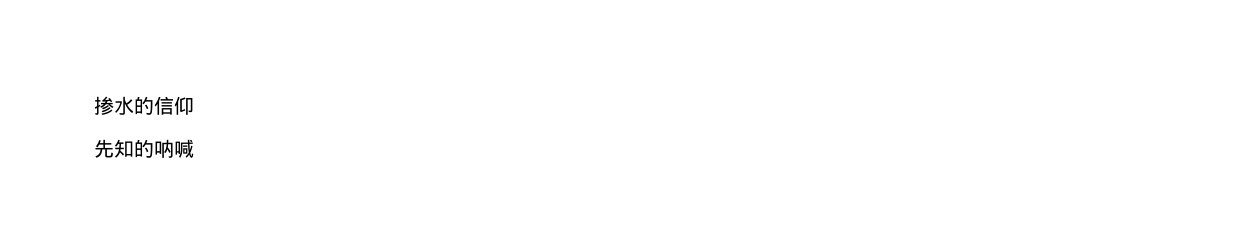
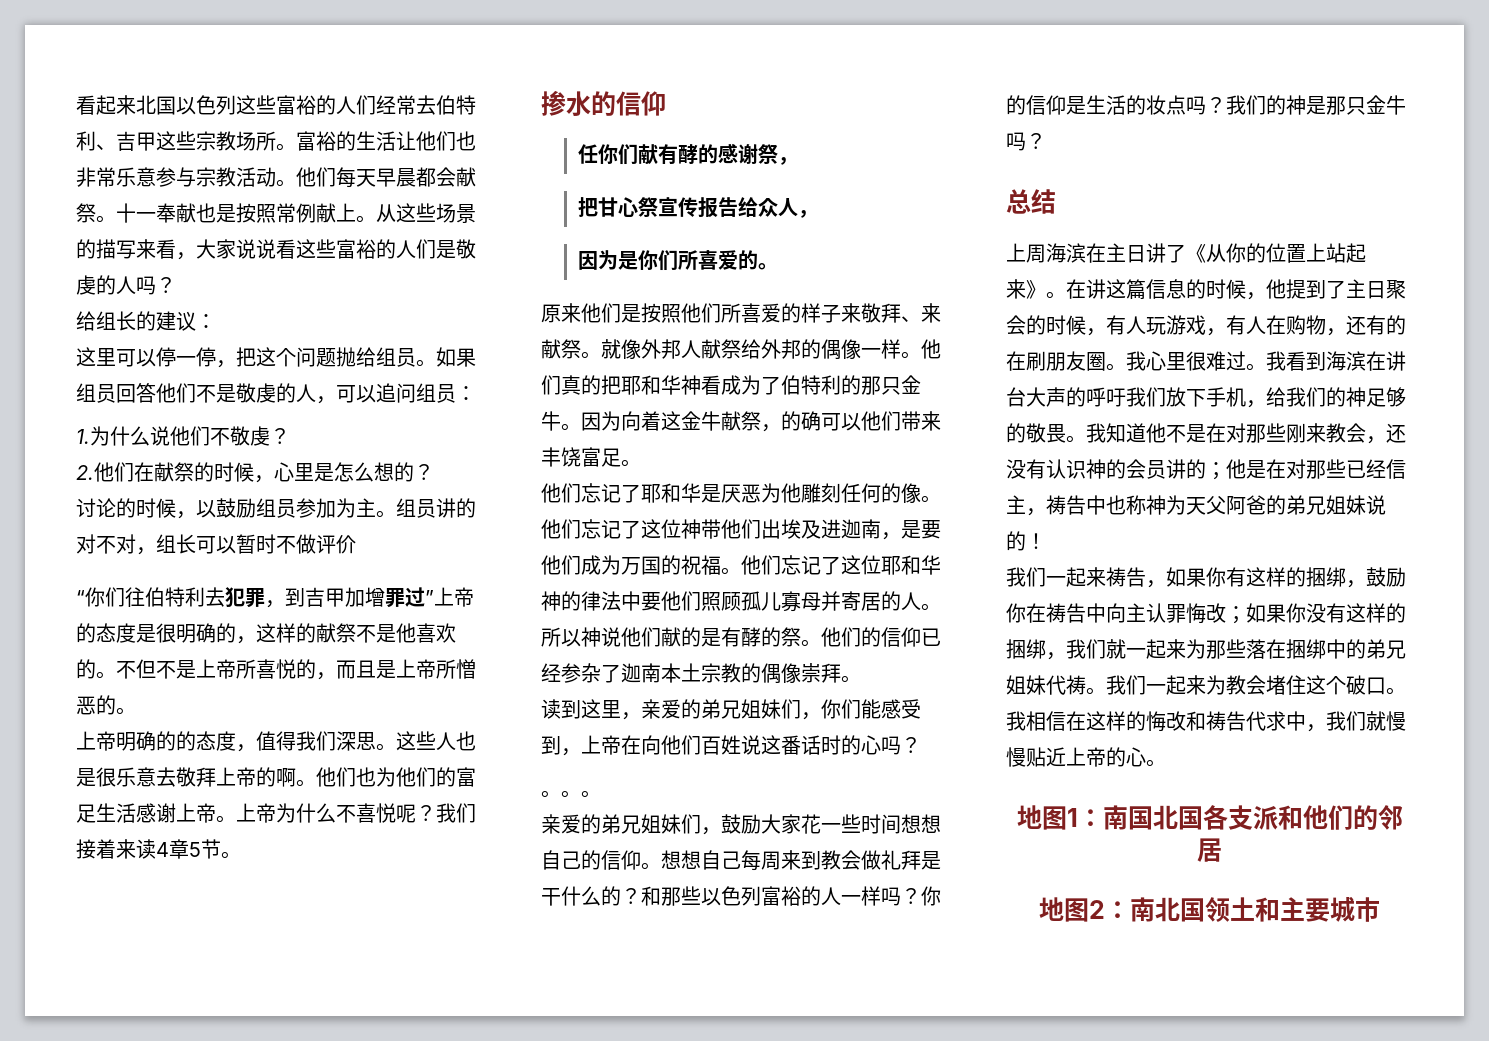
+ 看起来北国以色列这些富裕的人们经常去伯特利、吉甲这些宗教场所。富裕的生活让他们也非常乐意参与宗教活动。他们每天早晨都会献祭。十一奉献也是按照常例献上。从这些场景的描写来看，大家说说看这些富裕的人们是敬虔的人吗？
+ 给组长的建议：
+ 这里可以停一停，把这个问题抛给组员。如果组员回答他们不是敬虔的人，可以追问组员：
+ 1.为什么说他们不敬虔？
+ 2.他们在献祭的时候，心里是怎么想的？
+ 讨论的时候，以鼓励组员参加为主。组员讲的对不对，组长可以暂时不做评价
+ “你们往伯特利去犯罪，到吉甲加增罪过”上帝的态度是很明确的，这样的献祭不是他喜欢的。不但不是上帝所喜悦的，而且是上帝所憎恶的。
+ 上帝明确的的态度，值得我们深思。这些人也是很乐意去敬拜上帝的啊。他们也为他们的富足生活感谢上帝。上帝为什么不喜悦呢？我们接着来读4章5节。
  掺水的信仰
- 先知的呐喊
+ 任你们献有酵的感谢祭，
+ 把甘心祭宣传报告给众人，
+ 因为是你们所喜爱的。
+ 原来他们是按照他们所喜爱的样子来敬拜、来献祭。就像外邦人献祭给外邦的偶像一样。他们真的把耶和华神看成为了伯特利的那只金牛。因为向着这金牛献祭，的确可以他们带来丰饶富足。
+ 他们忘记了耶和华是厌恶为他雕刻任何的像。他们忘记了这位神带他们出埃及进迦南，是要他们成为万国的祝福。他们忘记了这位耶和华神的律法中要他们照顾孤儿寡母并寄居的人。所以神说他们献的是有酵的祭。他们的信仰已经参杂了迦南本土宗教的偶像崇拜。
+ 读到这里，亲爱的弟兄姐妹们，你们能感受到，上帝在向他们百姓说这番话时的心吗？
+ 。。。
+ 亲爱的弟兄姐妹们，鼓励大家花一些时间想想自己的信仰。想想自己每周来到教会做礼拜是干什么的？和那些以色列富裕的人一样吗？你的信仰是生活的妆点吗？我们的神是那只金牛吗？
+ 总结
+ 上周海滨在主日讲了《从你的位置上站起来》。在讲这篇信息的时候，他提到了主日聚会的时候，有人玩游戏，有人在购物，还有的在刷朋友圈。我心里很难过。我看到海滨在讲台大声的呼吁我们放下手机，给我们的神足够的敬畏。我知道他不是在对那些刚来教会，还没有认识神的会员讲的；他是在对那些已经信主，祷告中也称神为天父阿爸的弟兄姐妹说的！
+ 我们一起来祷告，如果你有这样的捆绑，鼓励你在祷告中向主认罪悔改；如果你没有这样的捆绑，我们就一起来为那些落在捆绑中的弟兄姐妹代祷。我们一起来为教会堵住这个破口。我相信在这样的悔改和祷告代求中，我们就慢慢贴近上帝的心。
+ 地图1：南国北国各支派和他们的邻居
+ 地图2：南北国领土和主要城市

